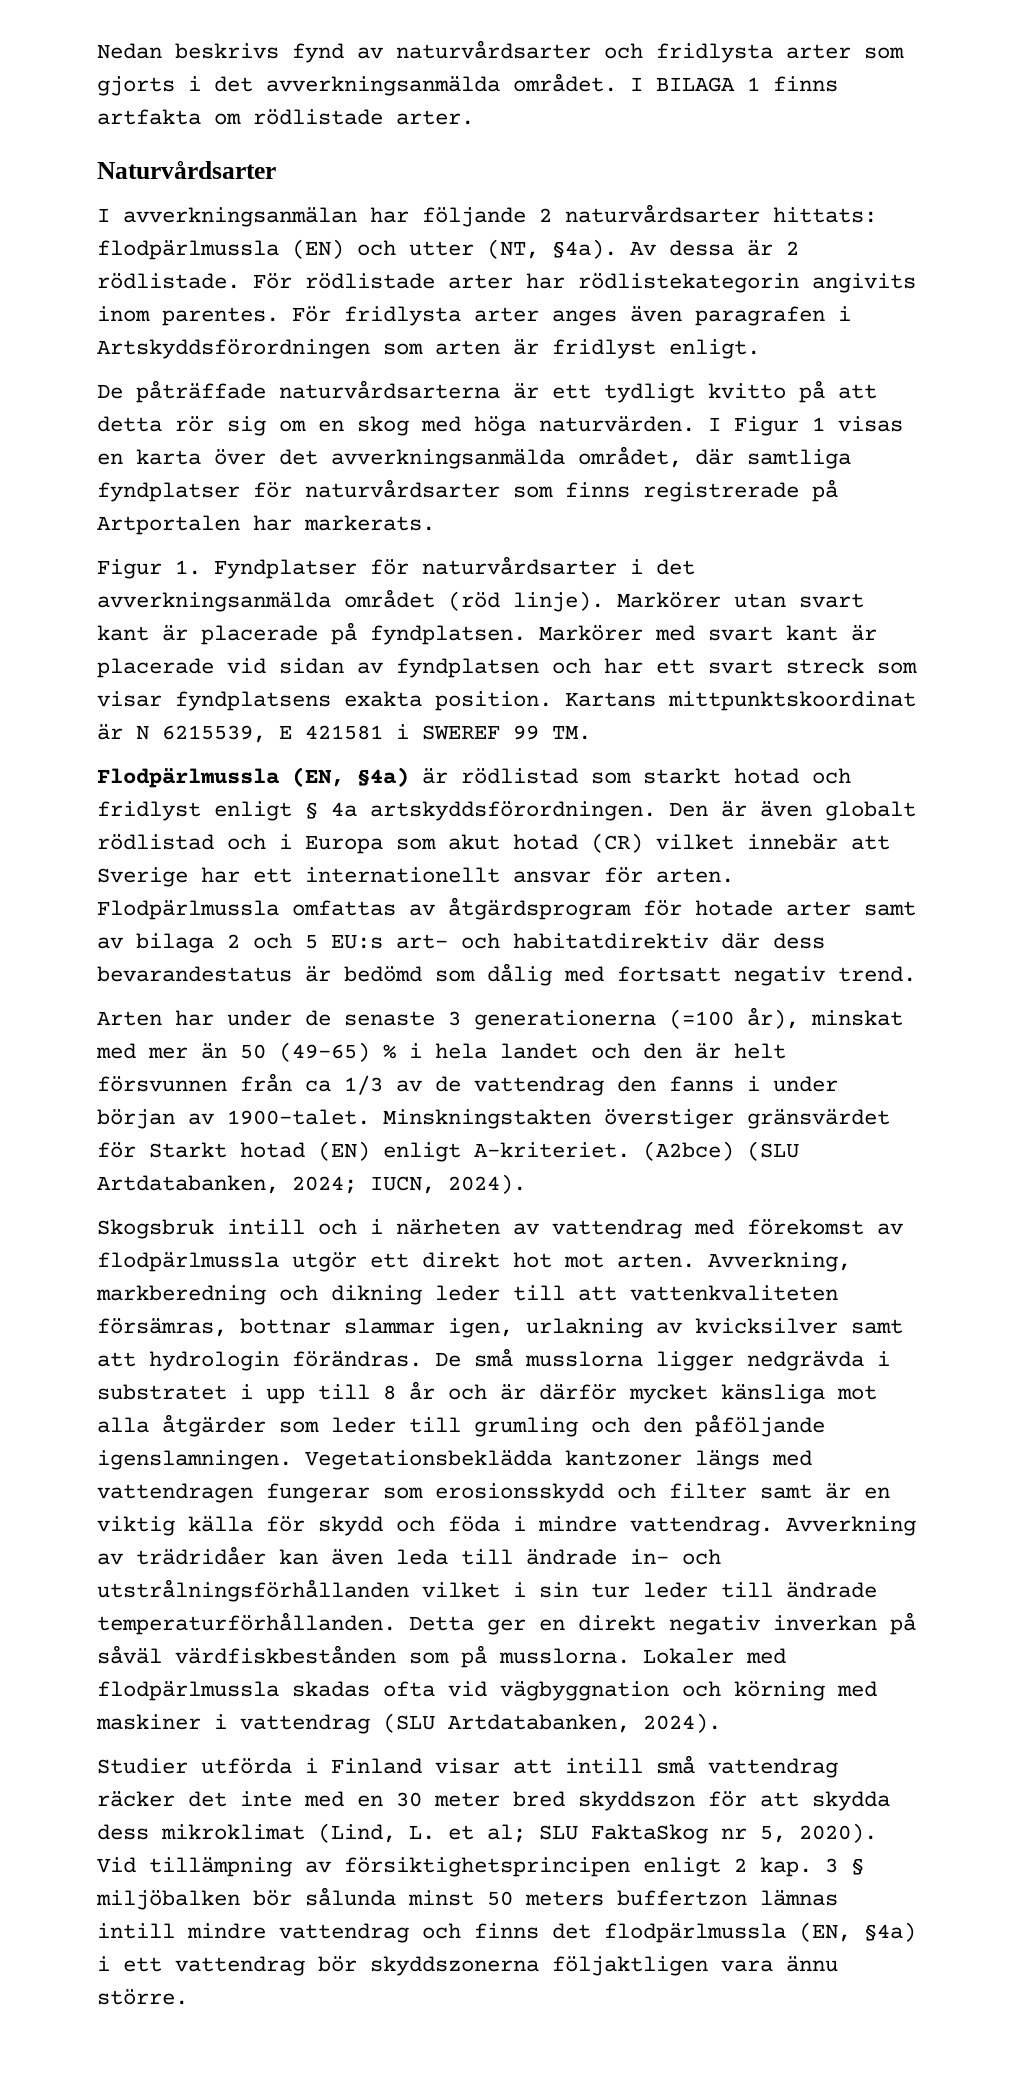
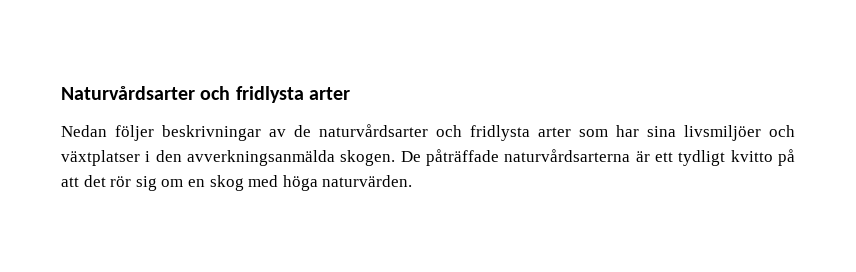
- Nedan beskrivs fynd av naturvårdsarter och fridlysta arter som gjorts i det avverkningsanmälda området. I BILAGA 1 finns artfakta om rödlistade arter.
- Naturvårdsarter
- I avverkningsanmälan har följande 2 naturvårdsarter hittats: flodpärlmussla (EN) och utter (NT, §4a). Av dessa är 2 rödlistade. För rödlistade arter har rödlistekategorin angivits inom parentes. För fridlysta arter anges även paragrafen i Artskyddsförordningen som arten är fridlyst enligt.
- De påträffade naturvårdsarterna är ett tydligt kvitto på att detta rör sig om en skog med höga naturvärden. I Figur 1 visas en karta över det avverkningsanmälda området, där samtliga fyndplatser för naturvårdsarter som finns registrerade på Artportalen har markerats.
- Figur 1. Fyndplatser för naturvårdsarter i det avverkningsanmälda området (röd linje). Markörer utan svart kant är placerade på fyndplatsen. Markörer med svart kant är placerade vid sidan av fyndplatsen och har ett svart streck som visar fyndplatsens exakta position. Kartans mittpunktskoordinat är N 6215539, E 421581 i SWEREF 99 TM.
- Flodpärlmussla (EN, §4a) är rödlistad som starkt hotad och fridlyst enligt § 4a artskyddsförordningen. Den är även globalt rödlistad och i Europa som akut hotad (CR) vilket innebär att Sverige har ett internationellt ansvar för arten. Flodpärlmussla omfattas av åtgärdsprogram för hotade arter samt av bilaga 2 och 5 EU:s art- och habitatdirektiv där dess bevarandestatus är bedömd som dålig med fortsatt negativ trend.
- Arten har under de senaste 3 generationerna (=100 år), minskat med mer än 50 (49-65) % i hela landet och den är helt försvunnen från ca 1/3 av de vattendrag den fanns i under början av 1900-talet. Minskningstakten överstiger gränsvärdet för Starkt hotad (EN) enligt A-kriteriet. (A2bce) (SLU Artdatabanken, 2024; IUCN, 2024).
- Skogsbruk intill och i närheten av vattendrag med förekomst av flodpärlmussla utgör ett direkt hot mot arten. Avverkning, markberedning och dikning leder till att vattenkvaliteten försämras, bottnar slammar igen, urlakning av kvicksilver samt att hydrologin förändras. De små musslorna ligger nedgrävda i substratet i upp till 8 år och är därför mycket känsliga mot alla åtgärder som leder till grumling och den påföljande igenslamningen. Vegetationsbeklädda kantzoner längs med vattendragen fungerar som erosionsskydd och filter samt är en viktig källa för skydd och föda i mindre vattendrag. Avverkning av trädridåer kan även leda till ändrade in- och utstrålningsförhållanden vilket i sin tur leder till ändrade temperaturförhållanden. Detta ger en direkt negativ inverkan på såväl värdfiskbestånden som på musslorna. Lokaler med flodpärlmussla skadas ofta vid vägbyggnation och körning med maskiner i vattendrag (SLU Artdatabanken, 2024).
- Studier utförda i Finland visar att intill små vattendrag räcker det inte med en 30 meter bred skyddszon för att skydda dess mikroklimat (Lind, L. et al; SLU FaktaSkog nr 5, 2020). Vid tillämpning av försiktighetsprincipen enligt 2 kap. 3 § miljöbalken bör sålunda minst 50 meters buffertzon lämnas intill mindre vattendrag och finns det flodpärlmussla (EN, §4a) i ett vattendrag bör skyddszonerna följaktligen vara ännu större.
+ Naturvårdsarter och fridlysta arter
+ Nedan följer beskrivningar av de naturvårdsarter och fridlysta arter som har sina livsmiljöer och växtplatser i den avverkningsanmälda skogen. De påträffade naturvårdsarterna är ett tydligt kvitto på att det rör sig om en skog med höga naturvärden.

